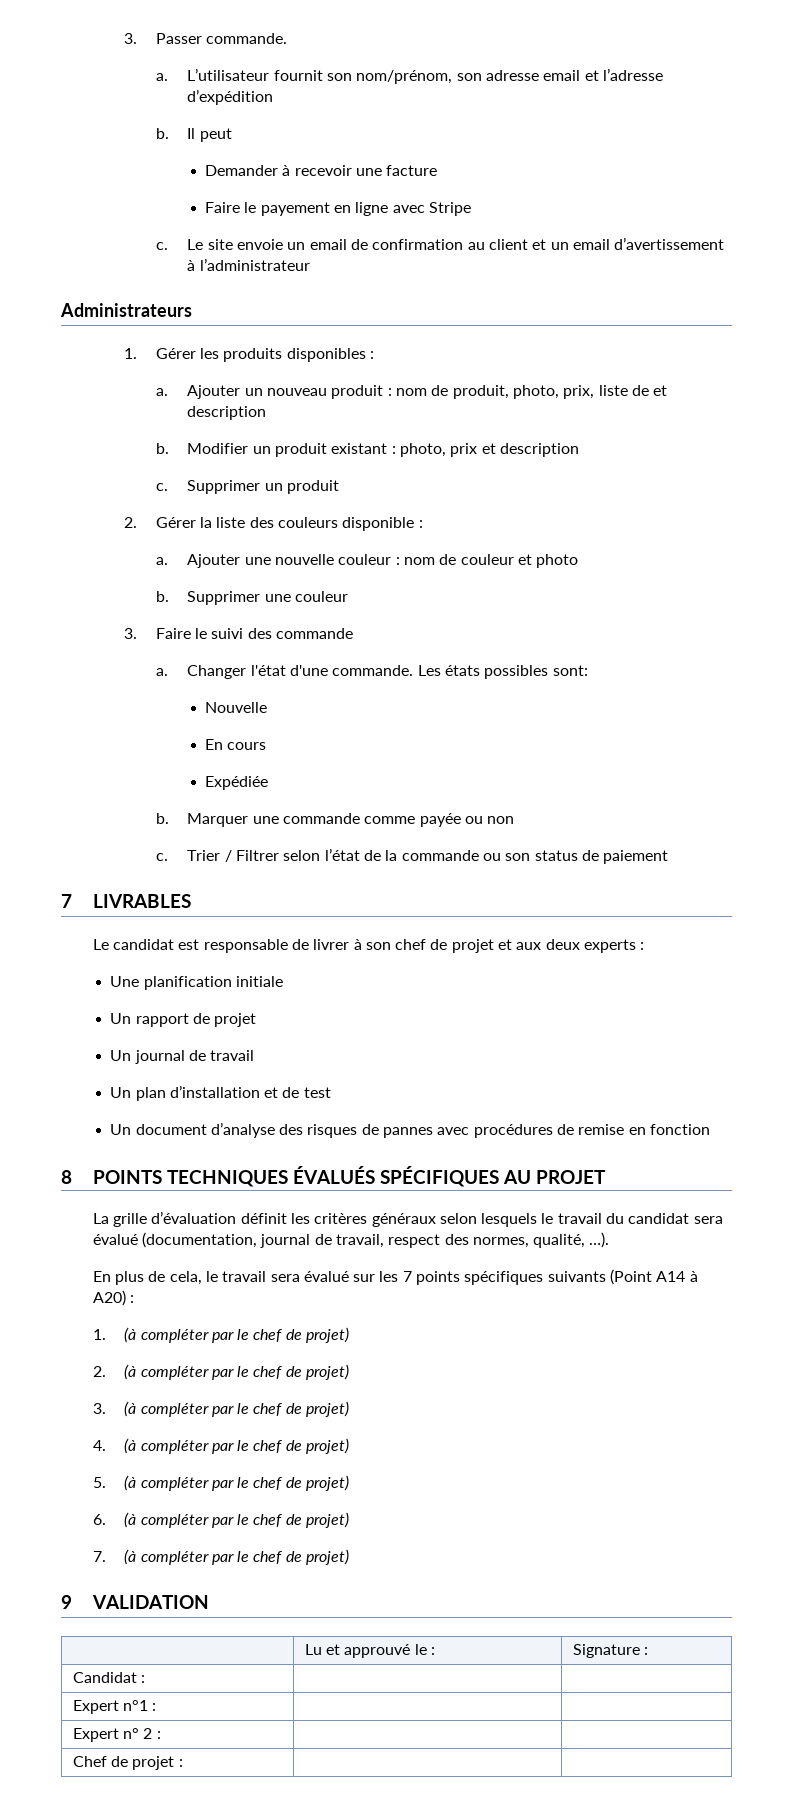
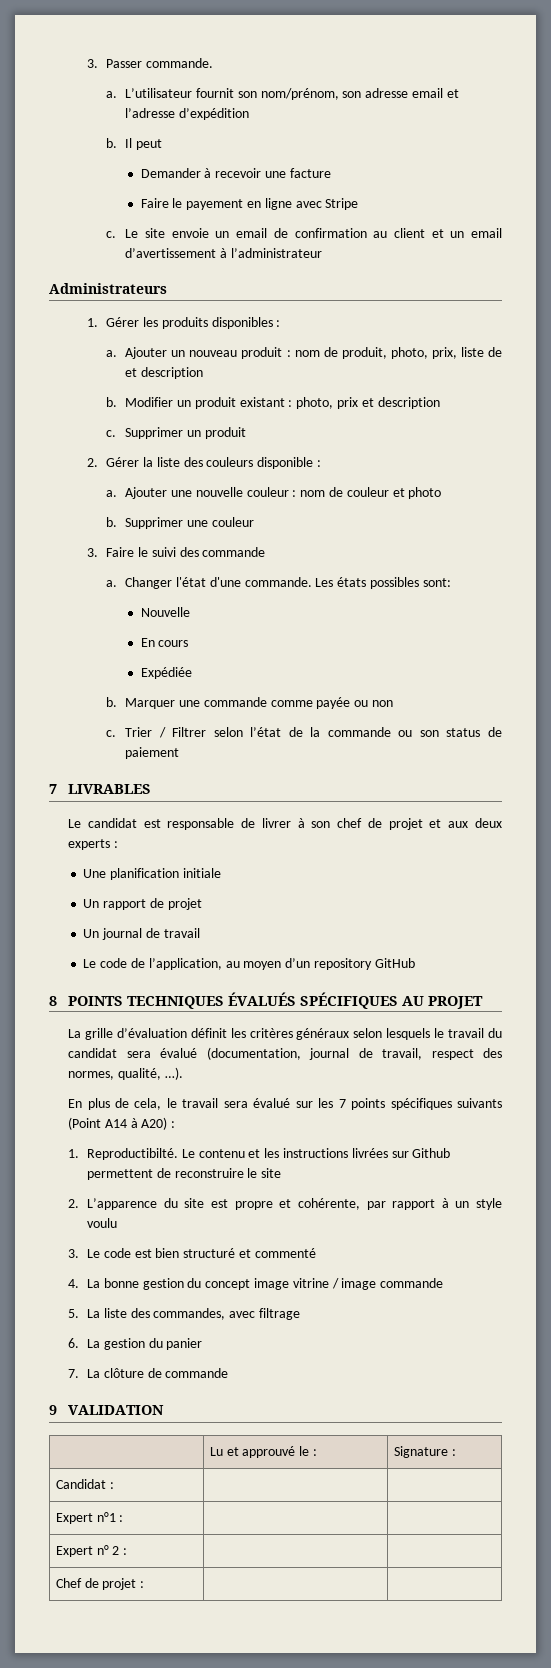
- Un plan d’installation et de test
- Un document d’analyse des risques de pannes avec procédures de remise en fonction
+ Le code de l’application, au moyen d’un repository GitHub
- 1. (à compléter par le chef de projet)
- 2. (à compléter par le chef de projet)
- 3. (à compléter par le chef de projet)
- 4. (à compléter par le chef de projet)
- 5. (à compléter par le chef de projet)
- 6. (à compléter par le chef de projet)
- 7. (à compléter par le chef de projet)
+ 1. Reproductibilté. Le contenu et les instructions livrées sur Github permettent de reconstruire le site
+ 2. L’apparence du site est propre et cohérente, par rapport à un style voulu
+ 3. Le code est bien structuré et commenté
+ 4. La bonne gestion du concept image vitrine / image commande
+ 5. La liste des commandes, avec filtrage
+ 6. La gestion du panier
+ 7. La clôture de commande

